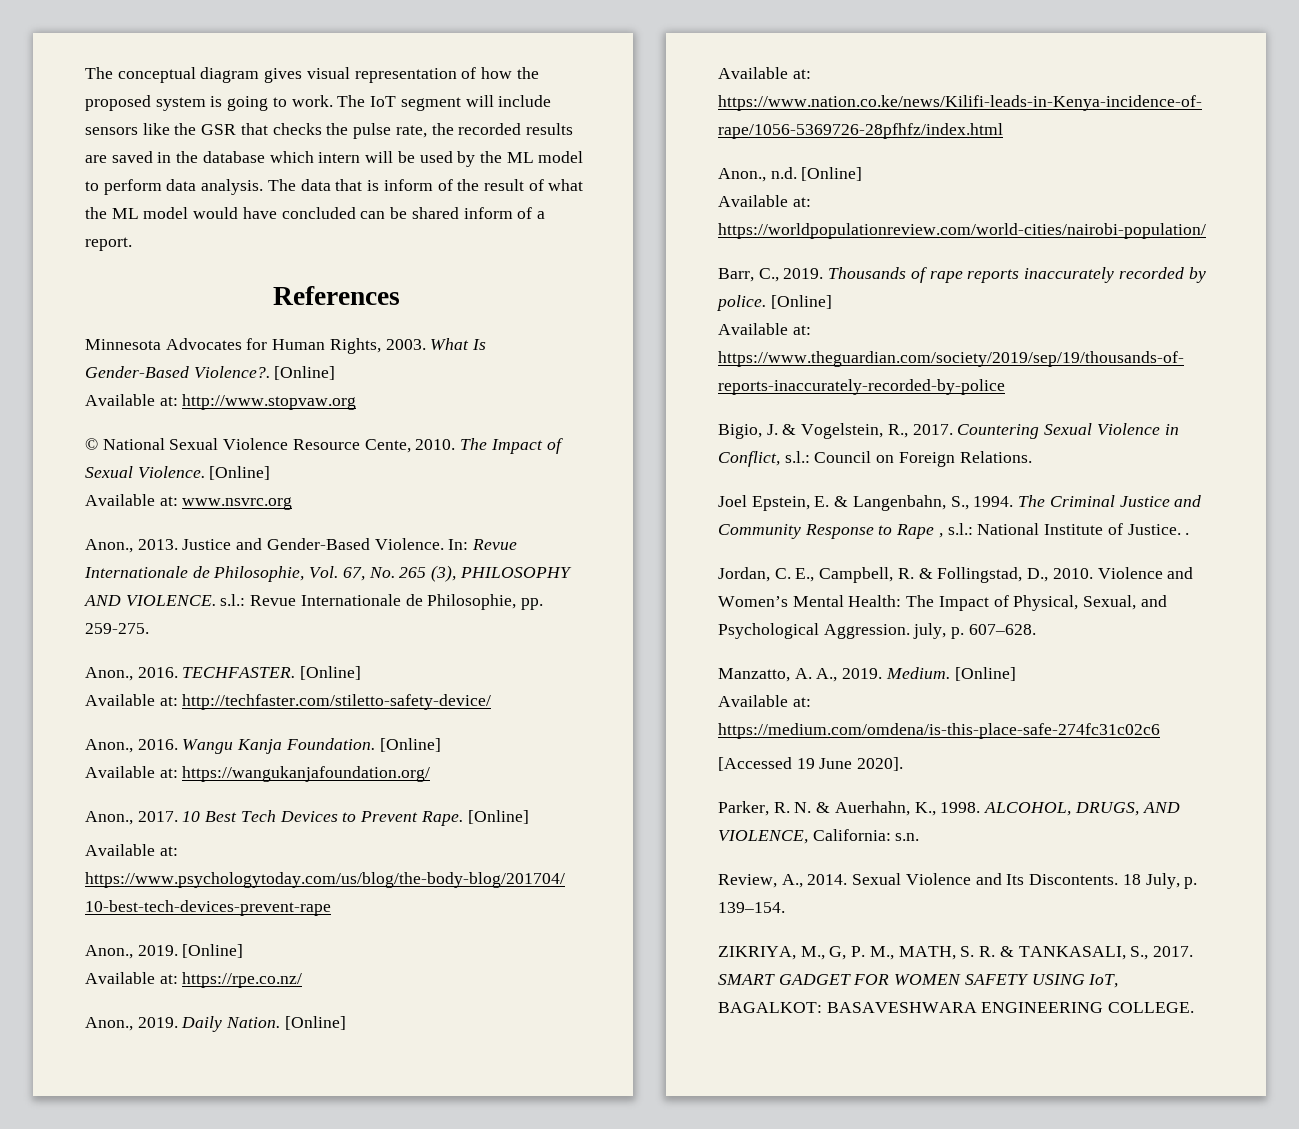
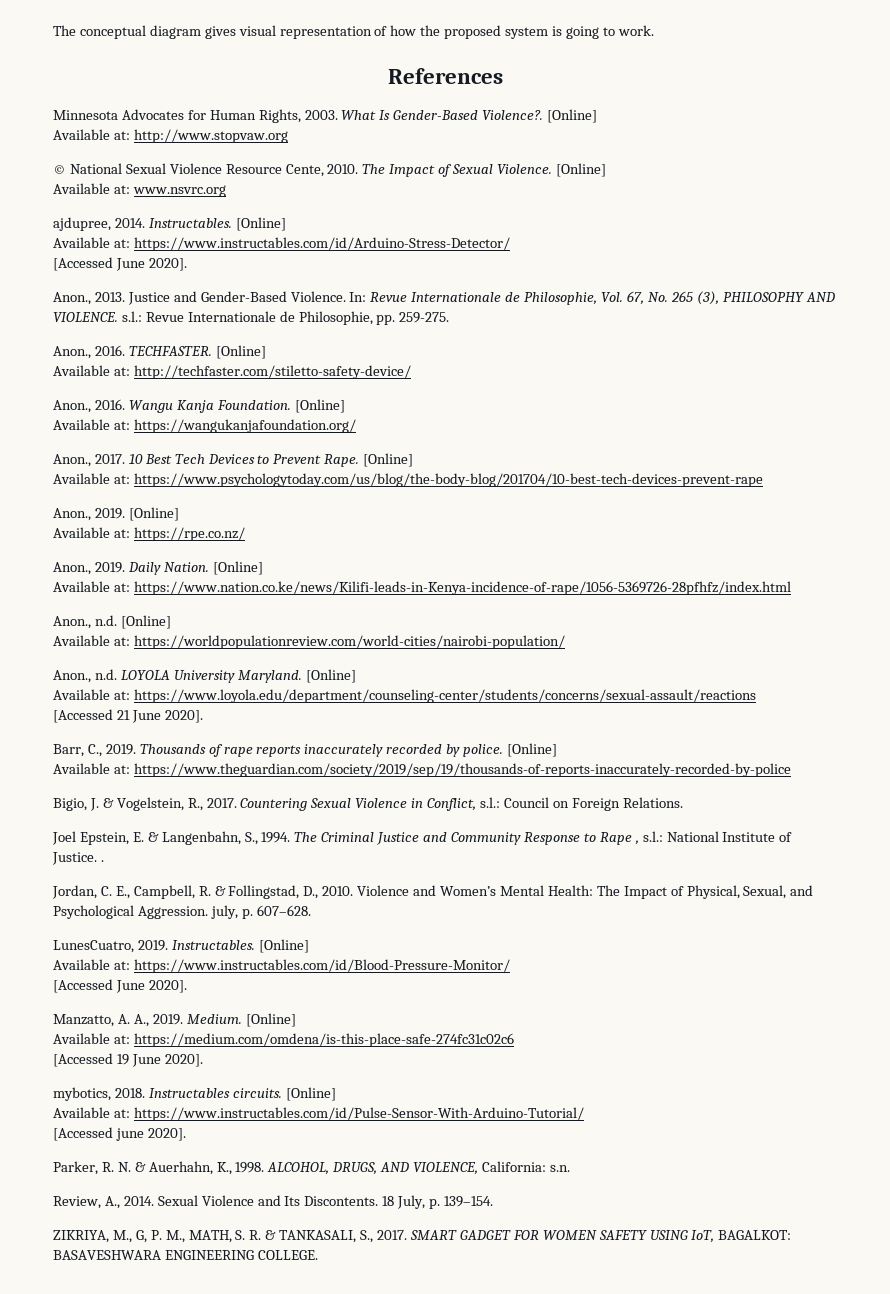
- The IoT segment will include sensors like the GSR that checks the pulse rate, the recorded results are saved in the database which intern will be used by the ML model to perform data analysis. The data that is inform of the result of what the ML model would have concluded can be shared inform of a report.
+ ajdupree, 2014. Instructables. [Online]
+ Available at: https://www.instructables.com/id/Arduino-Stress-Detector/
+ [Accessed June 2020].
+ Anon., n.d. LOYOLA University Maryland. [Online]
+ Available at: https://www.loyola.edu/department/counseling-center/students/concerns/sexual-assault/reactions
+ [Accessed 21 June 2020].
+ LunesCuatro, 2019. Instructables. [Online]
+ Available at: https://www.instructables.com/id/Blood-Pressure-Monitor/
+ [Accessed June 2020].
+ mybotics, 2018. Instructables circuits. [Online]
+ Available at: https://www.instructables.com/id/Pulse-Sensor-With-Arduino-Tutorial/
+ [Accessed june 2020].

